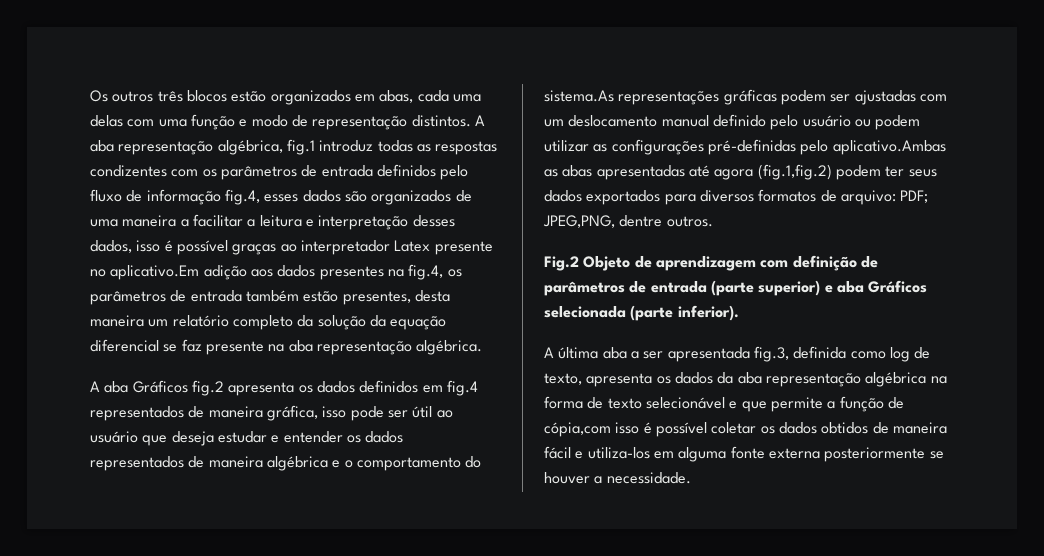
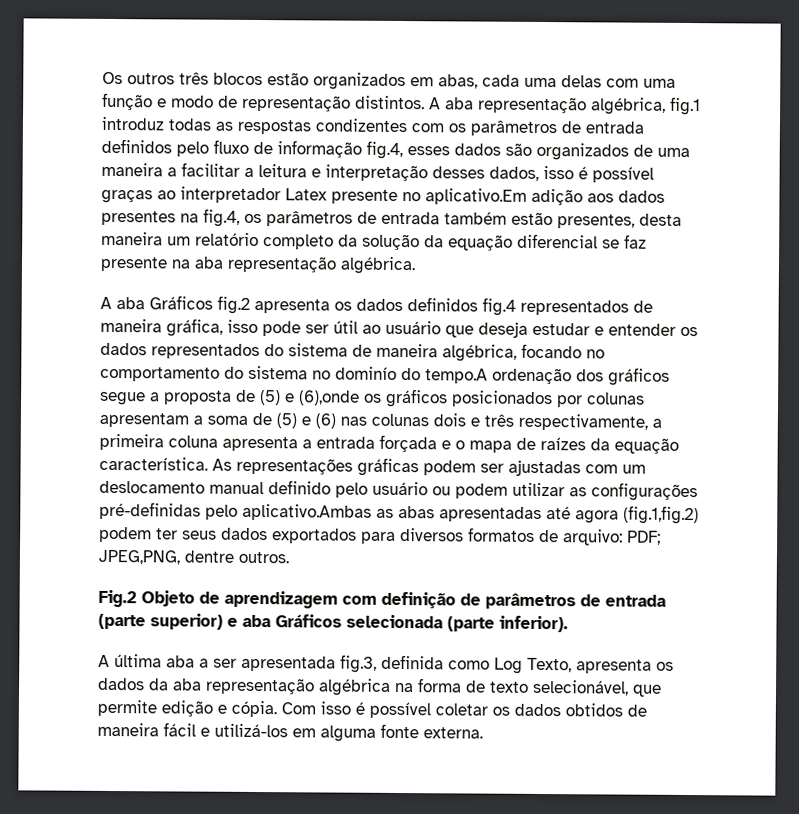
- A aba Gráficos fig.2 apresenta os dados definidos em fig.4 representados de maneira gráfica, isso pode ser útil ao usuário que deseja estudar e entender os dados representados de maneira algébrica e o comportamento do sistema.As representações gráficas podem ser ajustadas com um deslocamento manual definido pelo usuário ou podem utilizar as configurações pré-definidas pelo aplicativo.Ambas as abas apresentadas até agora (fig.1,fig.2) podem ter seus dados exportados para diversos formatos de arquivo:
+ A aba Gráficos fig.2 apresenta os dados definidos fig.4 representados de maneira gráfica, isso pode ser útil ao usuário que deseja estudar e entender os dados representados do sistema de maneira algébrica, focando no comportamento do sistema no dominío do tempo.A ordenação dos gráficos segue a proposta de (5) e (6),onde os gráficos posicionados por colunas apresentam a soma de (5) e (6) nas colunas dois e três respectivamente, a primeira coluna apresenta a entrada forçada e o mapa de raízes da equação característica. As representações gráficas podem ser ajustadas com um deslocamento manual definido pelo usuário ou podem utilizar as configurações pré-definidas pelo aplicativo.Ambas as abas apresentadas até agora (fig.1,fig.2) podem ter seus dados exportados para diversos formatos de arquivo:
- A última aba a ser apresentada fig.3, definida como log de texto, apresenta os dados da aba representação algébrica na forma de texto selecionável e que permite a função de cópia,com isso é possível coletar os dados obtidos de maneira fácil e utiliza-los em alguma fonte externa posteriormente se houver a necessidade.
+ A última aba a ser apresentada fig.3, definida como Log Texto, apresenta os dados da aba representação algébrica na forma de texto selecionável, que permite edição e cópia. Com isso é possível coletar os dados obtidos de maneira fácil e utilizá-los em alguma fonte externa.

